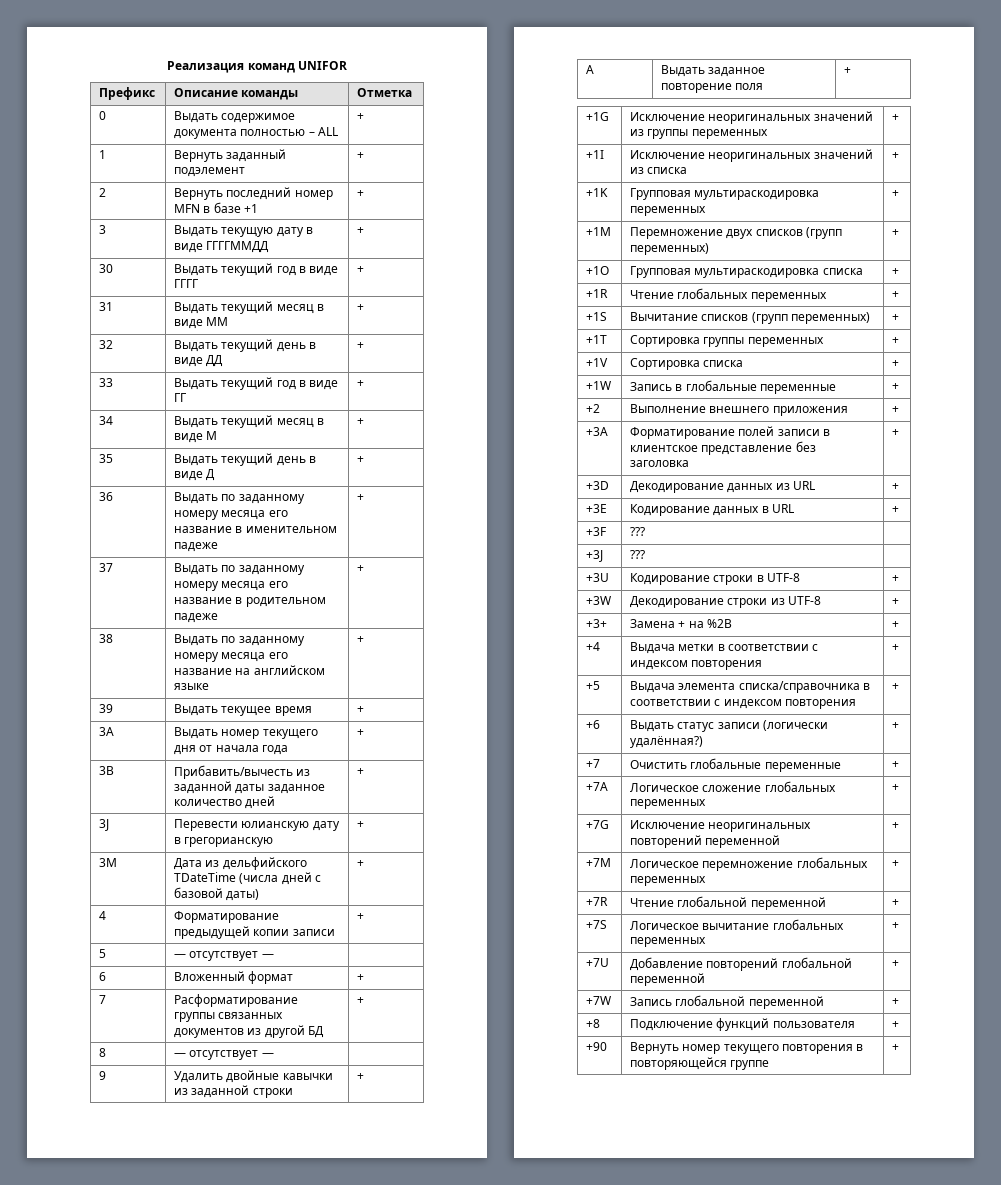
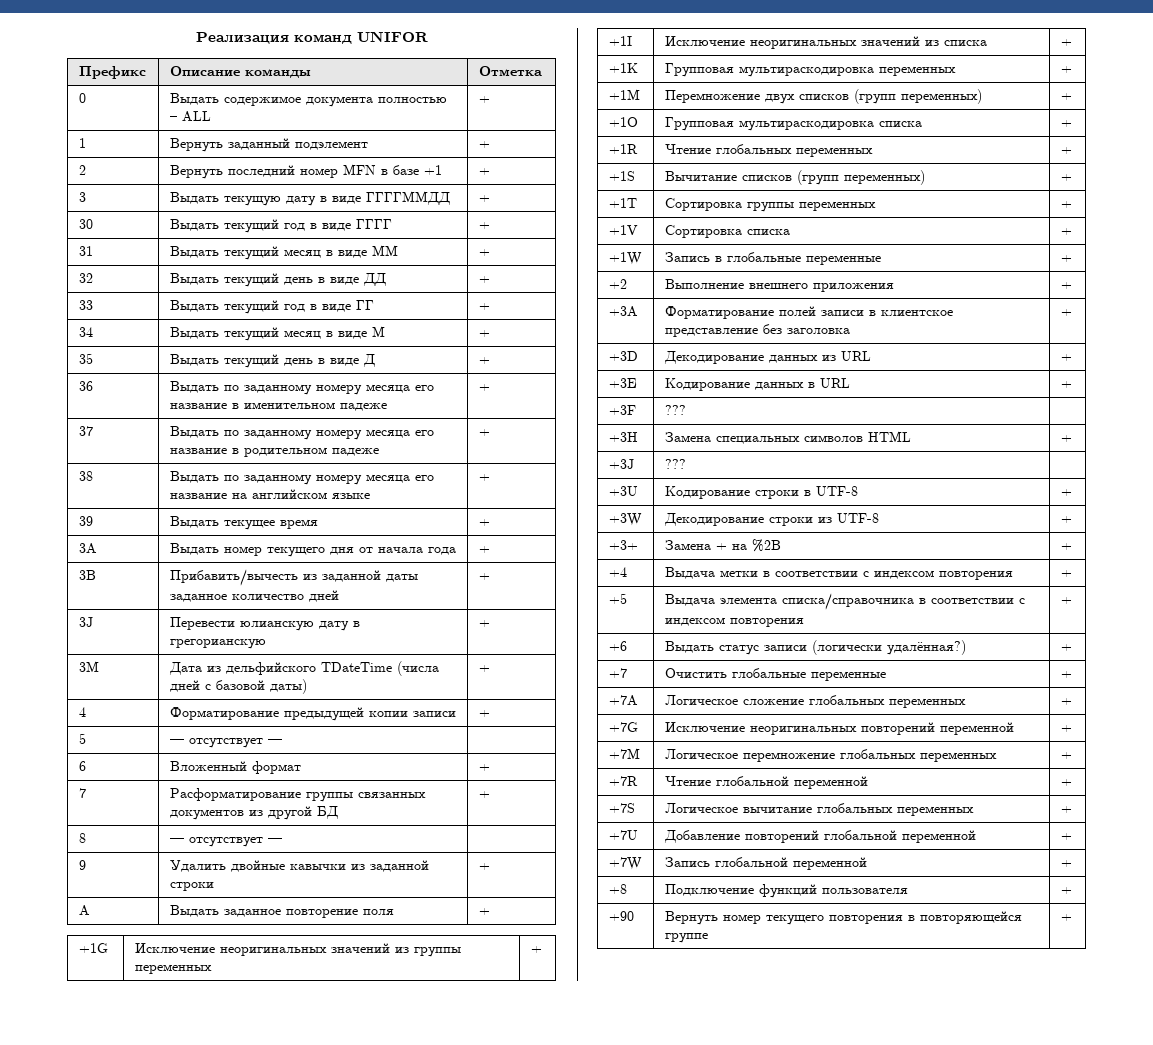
+ +3H | Замена специальных символов HTML | +

